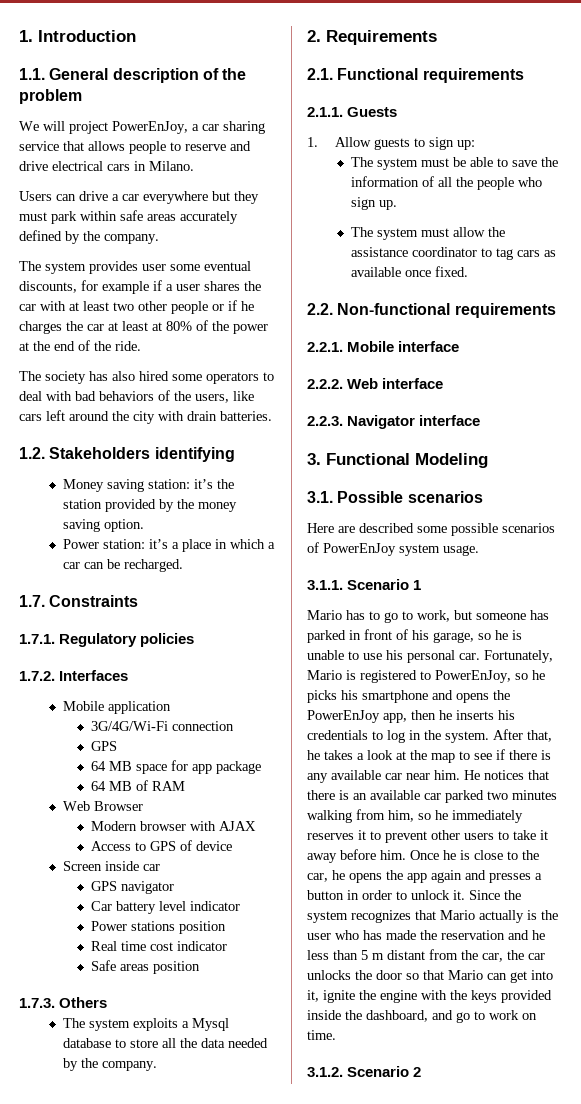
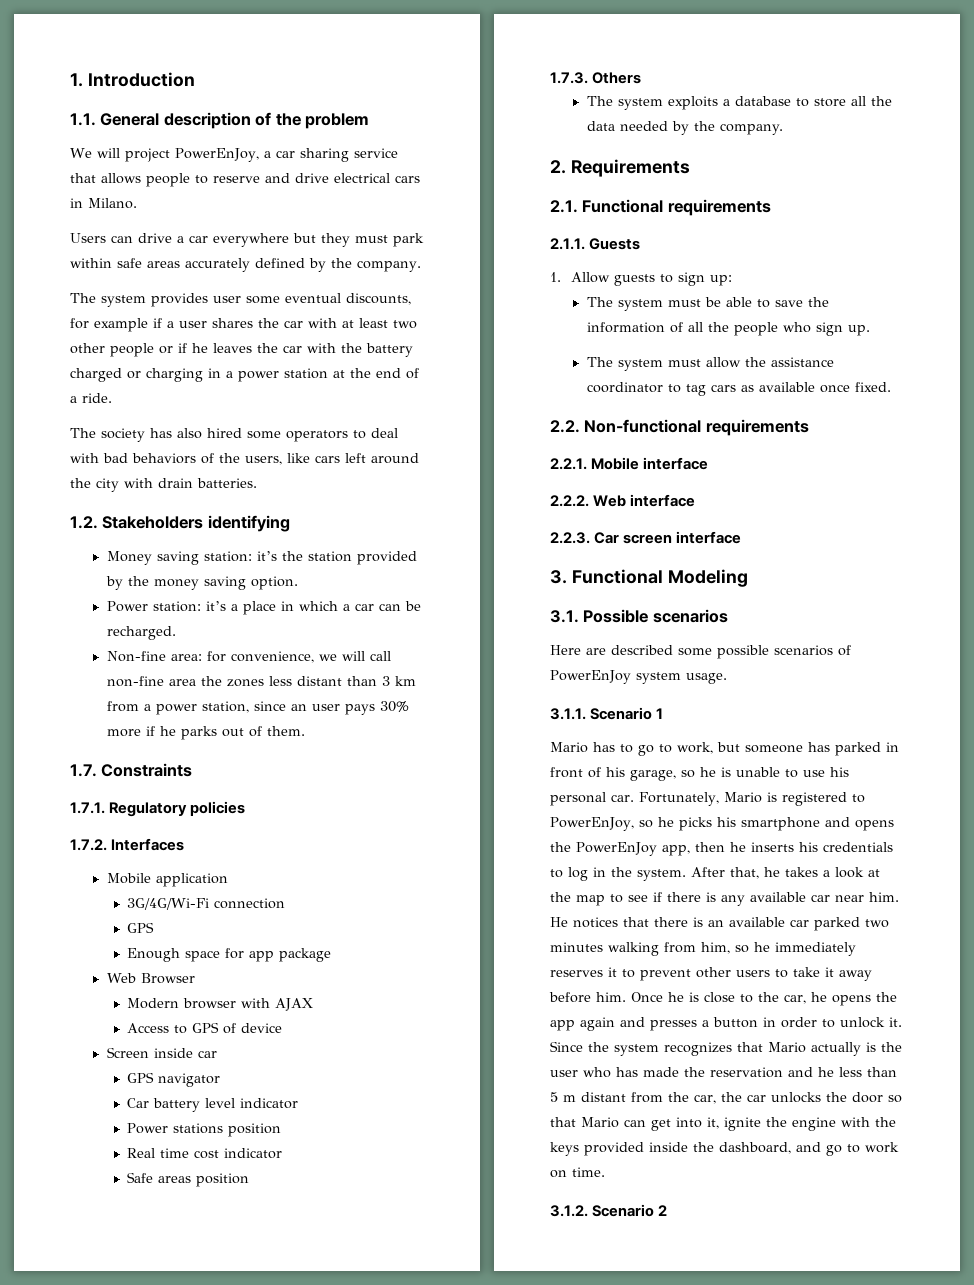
- The system provides user some eventual discounts, for example if a user shares the car with at least two other people or if he charges the car at least at 80% of the power at the end of the ride.
+ The system provides user some eventual discounts, for example if a user shares the car with at least two other people or if he leaves the car with the battery charged or charging in a power station at the end of a ride.
+ Non-fine area: for convenience, we will call non-fine area the zones less distant than 3 km from a power station, since an user pays 30% more if he parks out of them.
- 64 MB space for app package
+ Enough space for app package
- 64 MB of RAM
- The system exploits a Mysql database to store all the data needed by the company.
+ The system exploits a database to store all the data needed by the company.
- 2.2.3. Navigator interface
+ 2.2.3. Car screen interface

